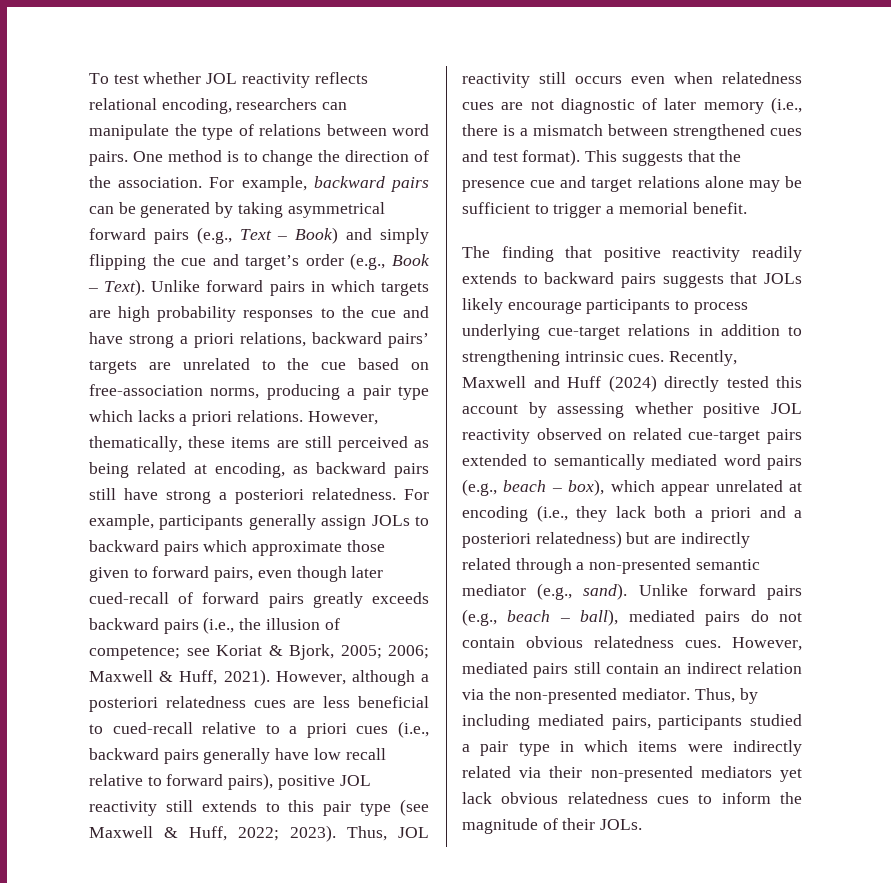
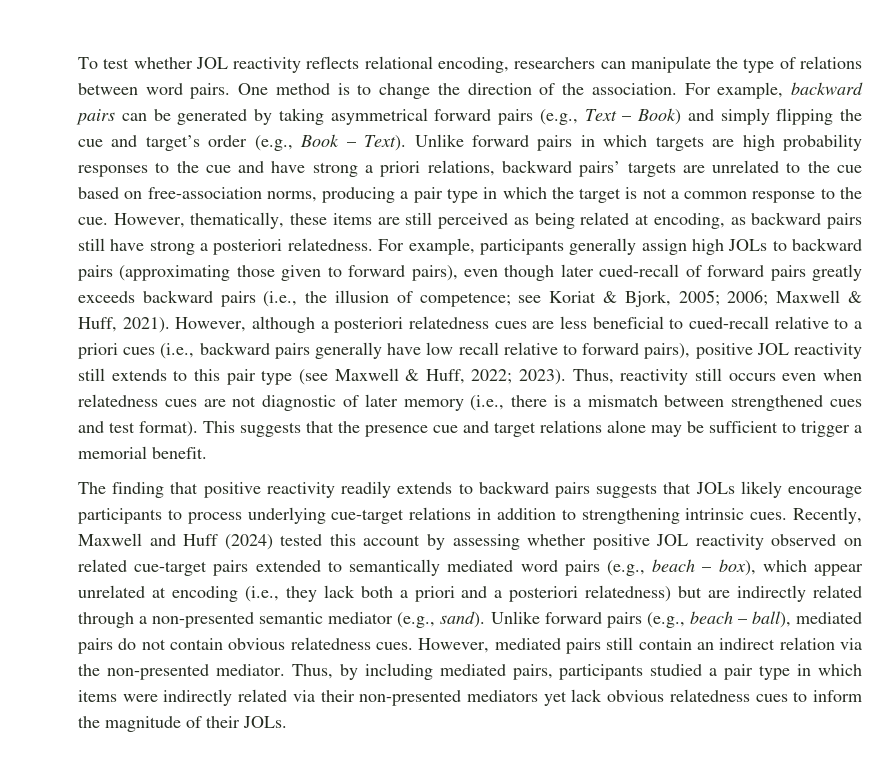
- Unlike forward pairs in which targets are high probability responses to the cue and have strong a priori relations, backward pairs’ targets are unrelated to the cue based on free-association norms, producing a pair type which lacks a priori relations.
+ Unlike forward pairs in which targets are high probability responses to the cue and have strong a priori relations, backward pairs’ targets are unrelated to the cue based on free-association norms, producing a pair type in which the target is not a common response to the cue.
- For example, participants generally assign JOLs to backward pairs which approximate those given to forward pairs, even though later cued-recall of forward pairs greatly exceeds backward pairs (i.e., the illusion of competence; see Koriat & Bjork, 2005; 2006; Maxwell & Huff, 2021).
+ For example, participants generally assign high JOLs to backward pairs (approximating those given to forward pairs), even though later cued-recall of forward pairs greatly exceeds backward pairs (i.e., the illusion of competence; see Koriat & Bjork, 2005; 2006; Maxwell & Huff, 2021).
- Thus, JOL reactivity still occurs even when relatedness cues are not diagnostic of later memory (i.e., there is a mismatch between strengthened cues and test format).
+ Thus, reactivity still occurs even when relatedness cues are not diagnostic of later memory (i.e., there is a mismatch between strengthened cues and test format).
- Recently, Maxwell and Huff (2024) directly tested this account by assessing whether positive JOL reactivity observed on related cue-target pairs extended to semantically mediated word pairs (e.g., beach – box), which appear unrelated at encoding (i.e., they lack both a priori and a posteriori relatedness) but are indirectly related through a non-presented semantic mediator (e.g., sand).
+ Recently, Maxwell and Huff (2024) tested this account by assessing whether positive JOL reactivity observed on related cue-target pairs extended to semantically mediated word pairs (e.g., beach – box), which appear unrelated at encoding (i.e., they lack both a priori and a posteriori relatedness) but are indirectly related through a non-presented semantic mediator (e.g., sand).

